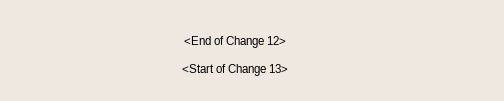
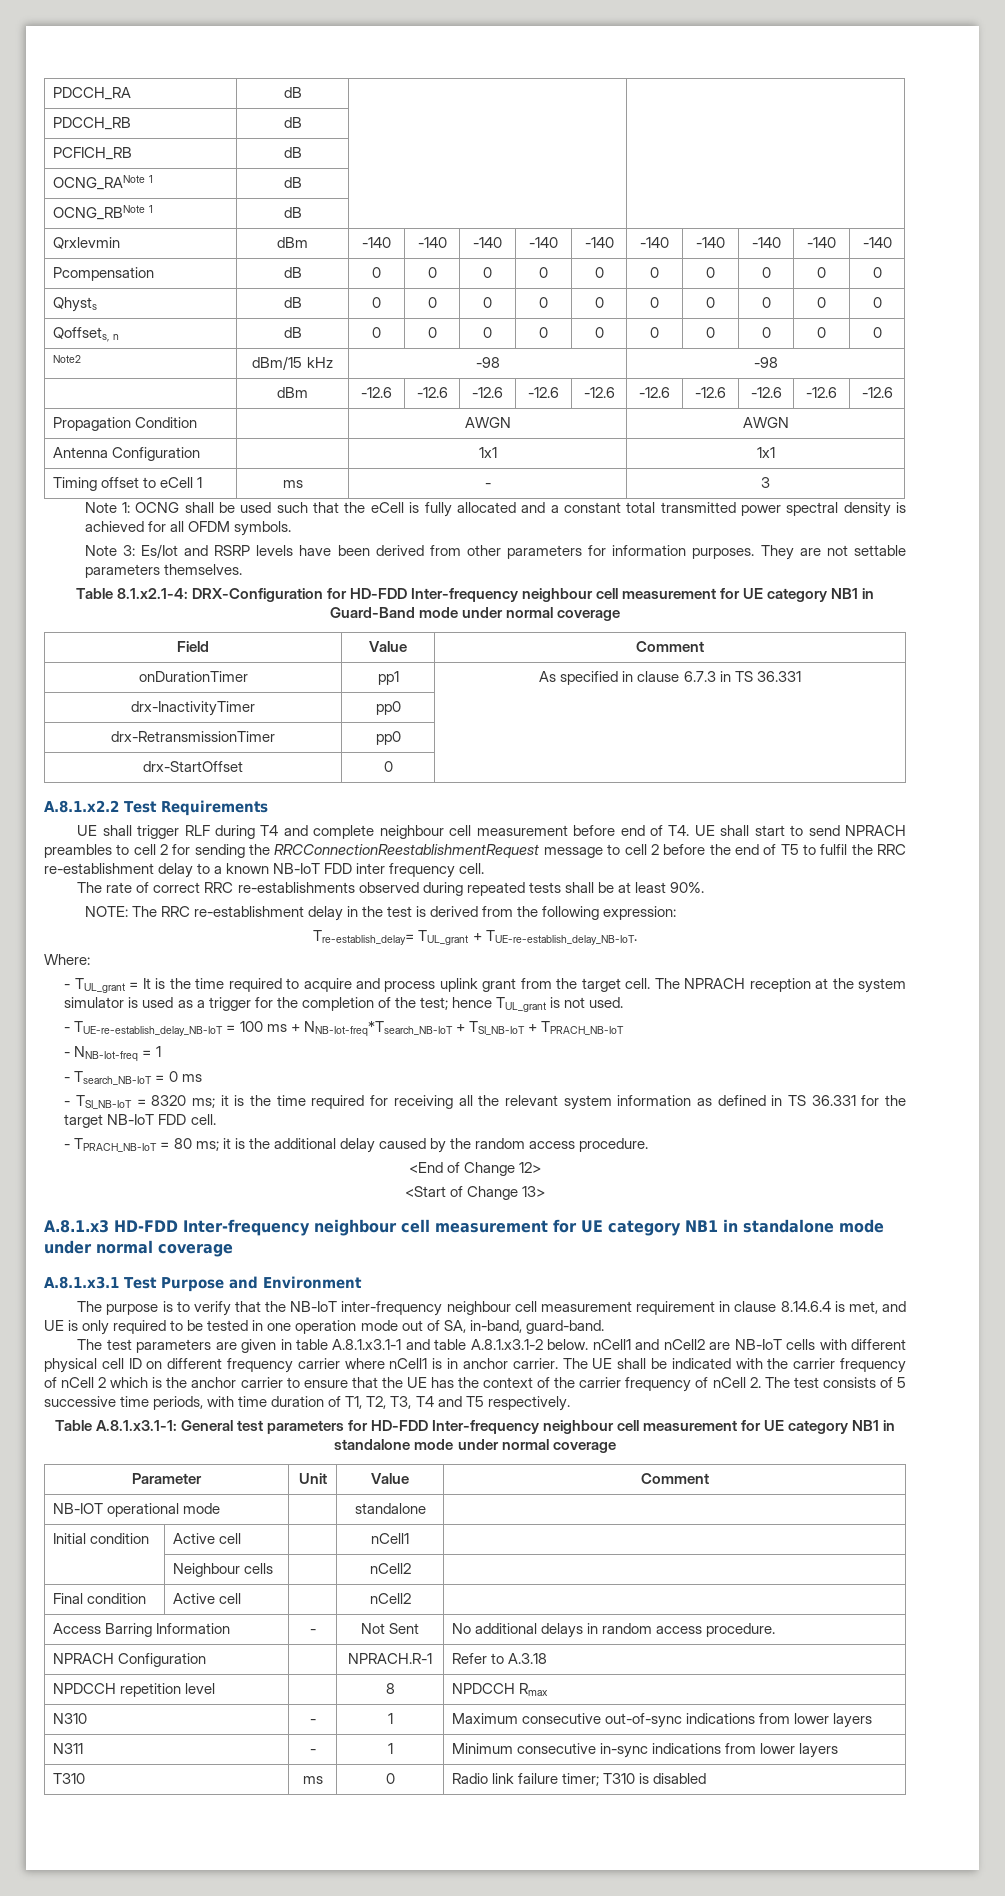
+ PDCCH_RA | dB | |
+ PDCCH_RB | dB | |
+ PCFICH_RB | dB | |
+ OCNG_RANote 1 | dB | |
+ OCNG_RBNote 1 | dB | |
+ Qrxlevmin | dBm | -140 | -140 | -140 | -140 | -140 | -140 | -140 | -140 | -140 | -140
+ Pcompensation | dB | 0 | 0 | 0 | 0 | 0 | 0 | 0 | 0 | 0 | 0
+ Qhysts | dB | 0 | 0 | 0 | 0 | 0 | 0 | 0 | 0 | 0 | 0
+ Qoffsets, n | dB | 0 | 0 | 0 | 0 | 0 | 0 | 0 | 0 | 0 | 0
+ Note2 | dBm/15 kHz | -98 | -98
+ | dBm | -12.6 | -12.6 | -12.6 | -12.6 | -12.6 | -12.6 | -12.6 | -12.6 | -12.6 | -12.6
+ Propagation Condition | | AWGN | AWGN
+ Antenna Configuration | | 1x1 | 1x1
+ Timing offset to eCell 1 | ms | - | 3
+ Note 1: OCNG shall be used such that the eCell is fully allocated and a constant total transmitted power spectral density is achieved for all OFDM symbols.
+ Note 3: Es/Iot and RSRP levels have been derived from other parameters for information purposes. They are not settable parameters themselves.
+ Table 8.1.x2.1-4: DRX-Configuration for HD-FDD Inter-frequency neighbour cell measurement for UE category NB1 in Guard-Band mode under normal coverage
+ Field | Value | Comment
+ onDurationTimer | pp1 | As specified in clause 6.7.3 in TS 36.331
+ drx-InactivityTimer | pp0 |
+ drx-RetransmissionTimer | pp0 |
+ drx-StartOffset | 0 |
+ A.8.1.x2.2 Test Requirements
+ UE shall trigger RLF during T4 and complete neighbour cell measurement before end of T4. UE shall start to send NPRACH preambles to cell 2 for sending the RRCConnectionReestablishmentRequest message to cell 2 before the end of T5 to fulfil the RRC re-establishment delay to a known NB-IoT FDD inter frequency cell.
+ The rate of correct RRC re-establishments observed during repeated tests shall be at least 90%.
+ NOTE: The RRC re-establishment delay in the test is derived from the following expression:
+ Tre-establish_delay= TUL_grant + TUE-re-establish_delay_NB-IoT.
+ Where:
+ - TUL_grant = It is the time required to acquire and process uplink grant from the target cell. The NPRACH reception at the system simulator is used as a trigger for the completion of the test; hence TUL_grant is not used.
+ - TUE-re-establish_delay_NB-IoT = 100 ms + NNB-Iot-freq*Tsearch_NB-IoT + TSI_NB-IoT + TPRACH_NB-IoT
+ - NNB-Iot-freq = 1
+ - Tsearch_NB-IoT = 0 ms
+ - TSI_NB-IoT = 8320 ms; it is the time required for receiving all the relevant system information as defined in TS 36.331 for the target NB-IoT FDD cell.
+ - TPRACH_NB-IoT = 80 ms; it is the additional delay caused by the random access procedure.
+ A.8.1.x3 HD-FDD Inter-frequency neighbour cell measurement for UE category NB1 in standalone mode under normal coverage
+ A.8.1.x3.1 Test Purpose and Environment
+ The purpose is to verify that the NB-IoT inter-frequency neighbour cell measurement requirement in clause 8.14.6.4 is met, and UE is only required to be tested in one operation mode out of SA, in-band, guard-band.
+ The test parameters are given in table A.8.1.x3.1-1 and table A.8.1.x3.1-2 below. nCell1 and nCell2 are NB-IoT cells with different physical cell ID on different frequency carrier where nCell1 is in anchor carrier. The UE shall be indicated with the carrier frequency of nCell 2 which is the anchor carrier to ensure that the UE has the context of the carrier frequency of nCell 2. The test consists of 5 successive time periods, with time duration of T1, T2, T3, T4 and T5 respectively.
+ Table A.8.1.x3.1-1: General test parameters for HD-FDD Inter-frequency neighbour cell measurement for UE category NB1 in standalone mode under normal coverage
+ Parameter | Unit | Value | Comment
+ NB-IOT operational mode | | standalone |
+ Initial condition | Active cell | | nCell1 |
+ | Neighbour cells | | nCell2 |
+ Final condition | Active cell | | nCell2 |
+ Access Barring Information | - | Not Sent | No additional delays in random access procedure.
+ NPRACH Configuration | | NPRACH.R-1 | Refer to A.3.18
+ NPDCCH repetition level | | 8 | NPDCCH Rmax
+ N310 | - | 1 | Maximum consecutive out-of-sync indications from lower layers
+ N311 | - | 1 | Minimum consecutive in-sync indications from lower layers
+ T310 | ms | 0 | Radio link failure timer; T310 is disabled

